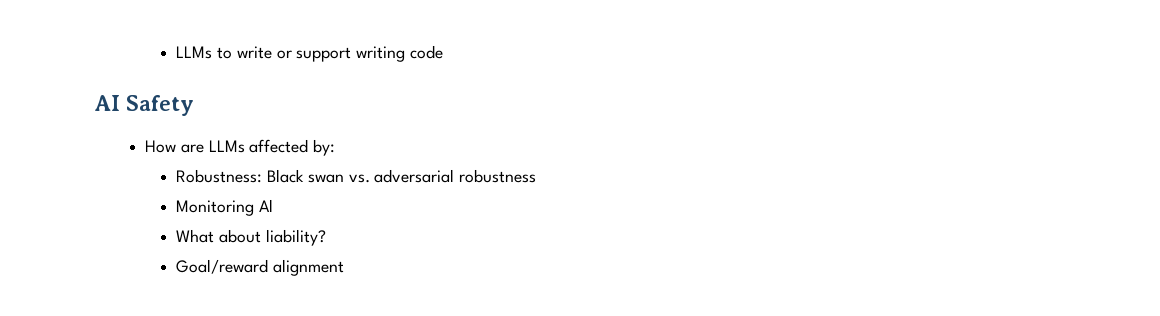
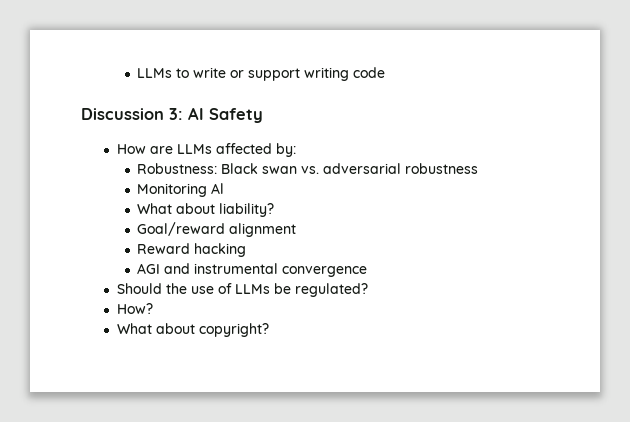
- AI Safety
+ Discussion 3: AI Safety
+ Reward hacking
+ AGI and instrumental convergence
+ Should the use of LLMs be regulated?
+ How?
+ What about copyright?

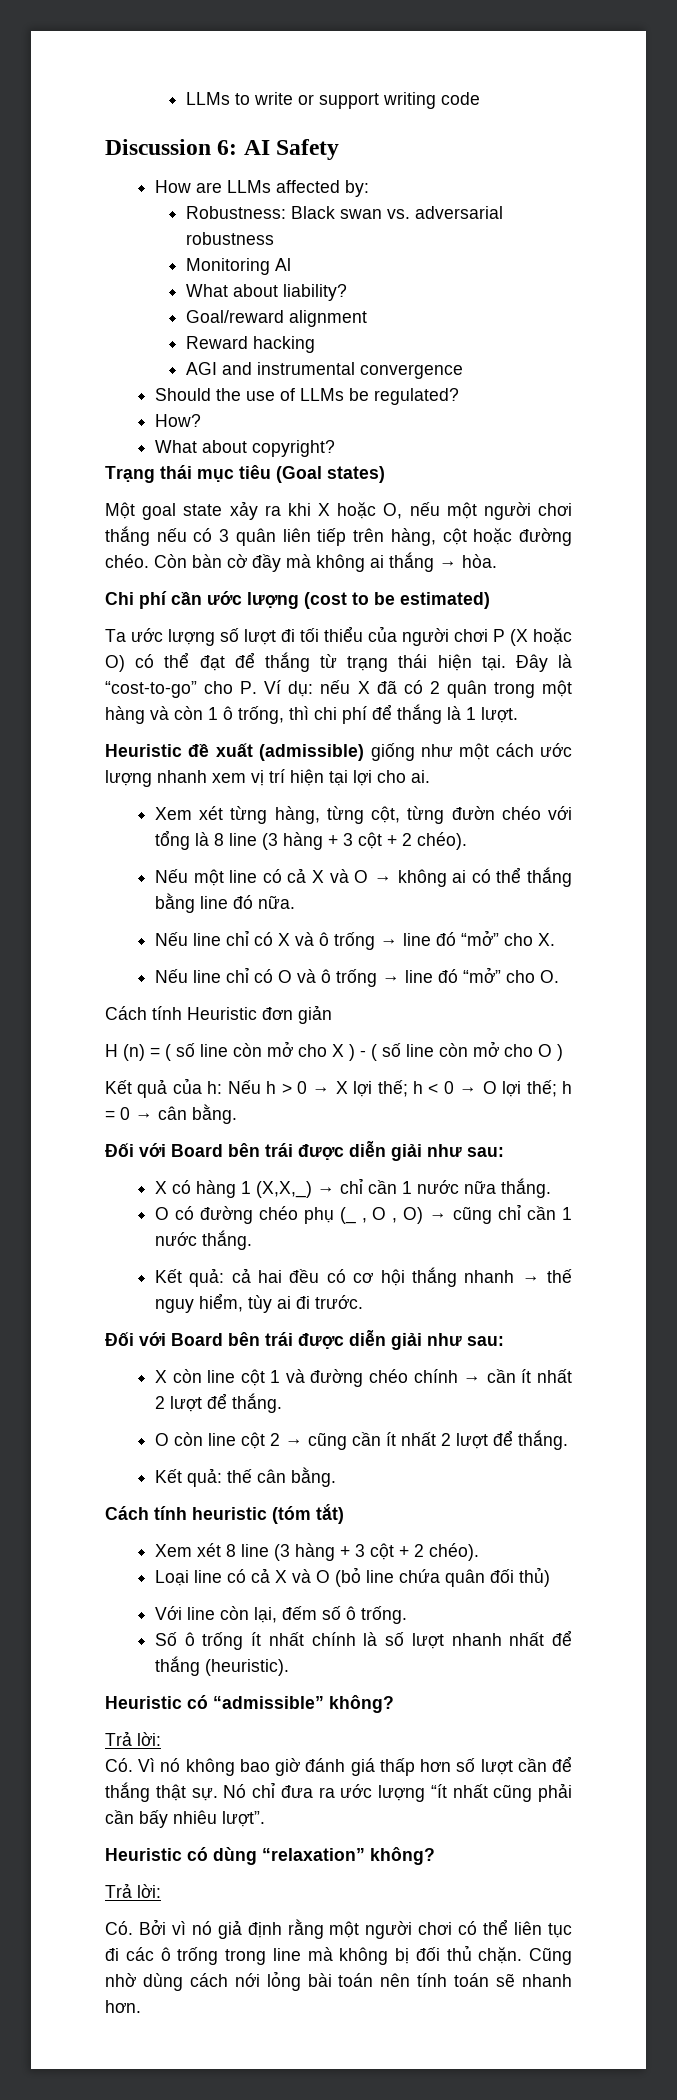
- Discussion 3: AI Safety
+ Discussion 6: AI Safety
+ Trạng thái mục tiêu (Goal states)
+ Một goal state xảy ra khi X hoặc O, nếu một người chơi thắng nếu có 3 quân liên tiếp trên hàng, cột hoặc đường chéo. Còn bàn cờ đầy mà không ai thắng → hòa.
+ Chi phí cần ước lượng (cost to be estimated)
+ Ta ước lượng số lượt đi tối thiểu của người chơi P (X hoặc O) có thể đạt để thắng từ trạng thái hiện tại. Đây là “cost-to-go” cho P. Ví dụ: nếu X đã có 2 quân trong một hàng và còn 1 ô trống, thì chi phí để thắng là 1 lượt.
+ Heuristic đề xuất (admissible) giống như một cách ước lượng nhanh xem vị trí hiện tại lợi cho ai.
+ Xem xét từng hàng, từng cột, từng đườn chéo với tổng là 8 line (3 hàng + 3 cột + 2 chéo).
+ Nếu một line có cả X và O → không ai có thể thắng bằng line đó nữa.
+ Nếu line chỉ có X và ô trống → line đó “mở” cho X.
+ Nếu line chỉ có O và ô trống → line đó “mở” cho O.
+ Cách tính Heuristic đơn giản
+ H (n) = ( số line còn mở cho X ) - ( số line còn mở cho O )
+ Kết quả của h: Nếu h > 0 → X lợi thế; h < 0 → O lợi thế; h = 0 → cân bằng.
+ Đối với Board bên trái được diễn giải như sau:
+ X có hàng 1 (X,X,_) → chỉ cần 1 nước nữa thắng.
+ O có đường chéo phụ (_ , O , O) → cũng chỉ cần 1 nước thắng.
+ Kết quả: cả hai đều có cơ hội thắng nhanh → thế nguy hiểm, tùy ai đi trước.
+ Đối với Board bên trái được diễn giải như sau:
+ X còn line cột 1 và đường chéo chính → cần ít nhất 2 lượt để thắng.
+ O còn line cột 2 → cũng cần ít nhất 2 lượt để thắng.
+ Kết quả: thế cân bằng.
+ Cách tính heuristic (tóm tắt)
+ Xem xét 8 line (3 hàng + 3 cột + 2 chéo).
+ Loại line có cả X và O (bỏ line chứa quân đối thủ)
+ Với line còn lại, đếm số ô trống.
+ Số ô trống ít nhất chính là số lượt nhanh nhất để thắng (heuristic).
+ Heuristic có “admissible” không?
+ Trả lời:
+ Có. Vì nó không bao giờ đánh giá thấp hơn số lượt cần để thắng thật sự. Nó chỉ đưa ra ước lượng “ít nhất cũng phải cần bấy nhiêu lượt”.
+ Heuristic có dùng “relaxation” không?
+ Trả lời:
+ Có. Bởi vì nó giả định rằng một người chơi có thể liên tục đi các ô trống trong line mà không bị đối thủ chặn. Cũng nhờ dùng cách nới lỏng bài toán nên tính toán sẽ nhanh hơn.

